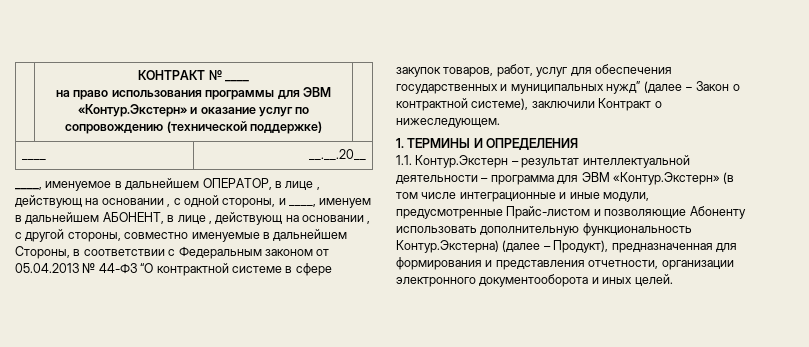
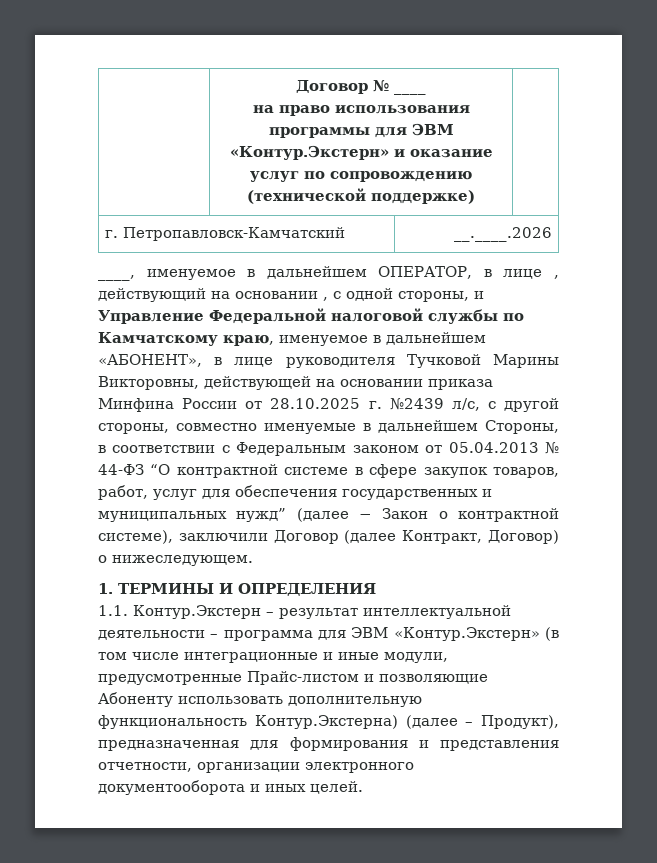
- | КОНТРАКТ № ____
+ | Договор № ____
- ____ | __.__.20__
+ г. Петропавловск-Камчатский | __.____.2026
- ____, именуемое в дальнейшем ОПЕРАТОР, в лице , действующ на основании , с одной стороны, и ____, именуем в дальнейшем АБОНЕНТ, в лице , действующ на основании , с другой стороны, совместно именуемые в дальнейшем Стороны, в соответствии с Федеральным законом от 05.04.2013 № 44-ФЗ “О контрактной системе в сфере закупок товаров, работ, услуг для обеспечения государственных и муниципальных нужд” (далее − Закон о контрактной системе), заключили Контракт о нижеследующем.
+ ____, именуемое в дальнейшем ОПЕРАТОР, в лице , действующий на основании , с одной стороны, и Управление Федеральной налоговой службы по Камчатскому краю, именуемое в дальнейшем «АБОНЕНТ», в лице руководителя Тучковой Марины Викторовны, действующей на основании приказа Минфина России от 28.10.2025 г. №2439 л/с, с другой стороны, совместно именуемые в дальнейшем Стороны, в соответствии с Федеральным законом от 05.04.2013 № 44-ФЗ “О контрактной системе в сфере закупок товаров, работ, услуг для обеспечения государственных и муниципальных нужд” (далее − Закон о контрактной системе), заключили Договор (далее Контракт, Договор) о нижеследующем.

